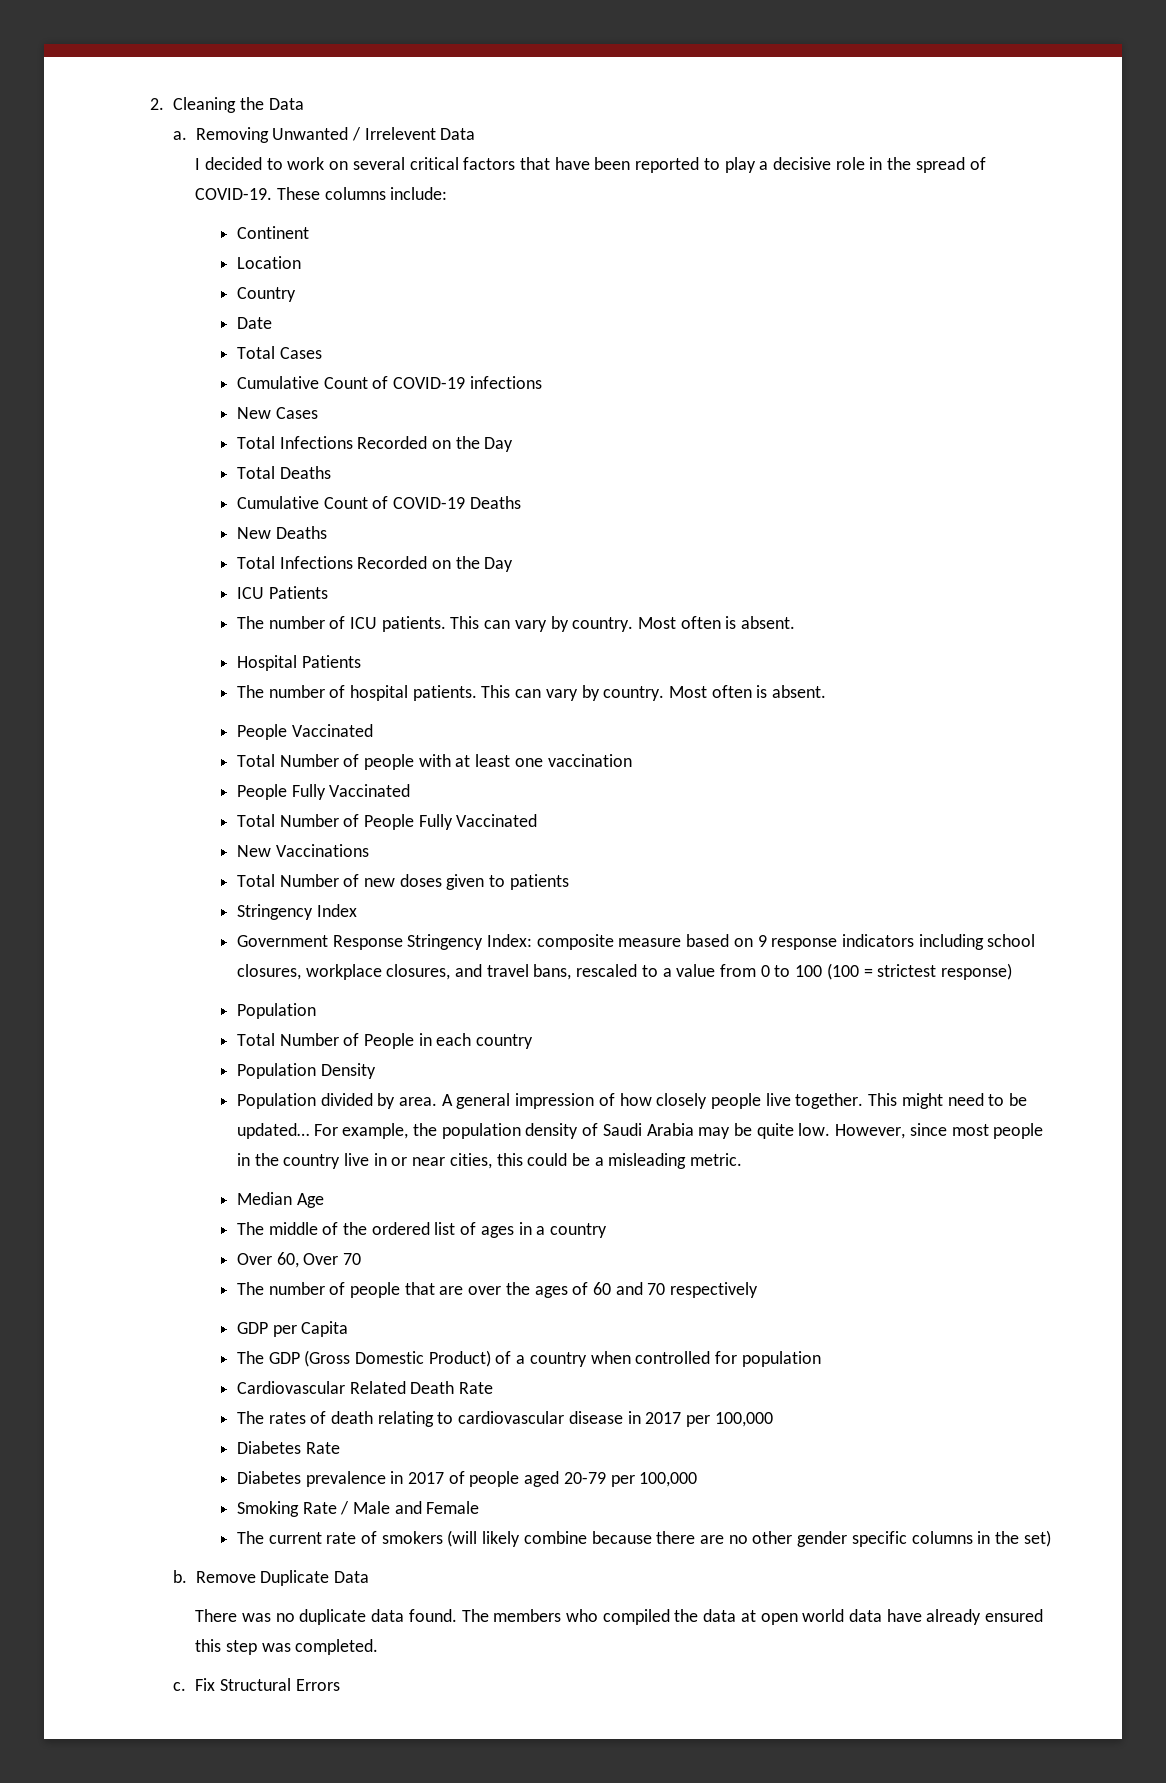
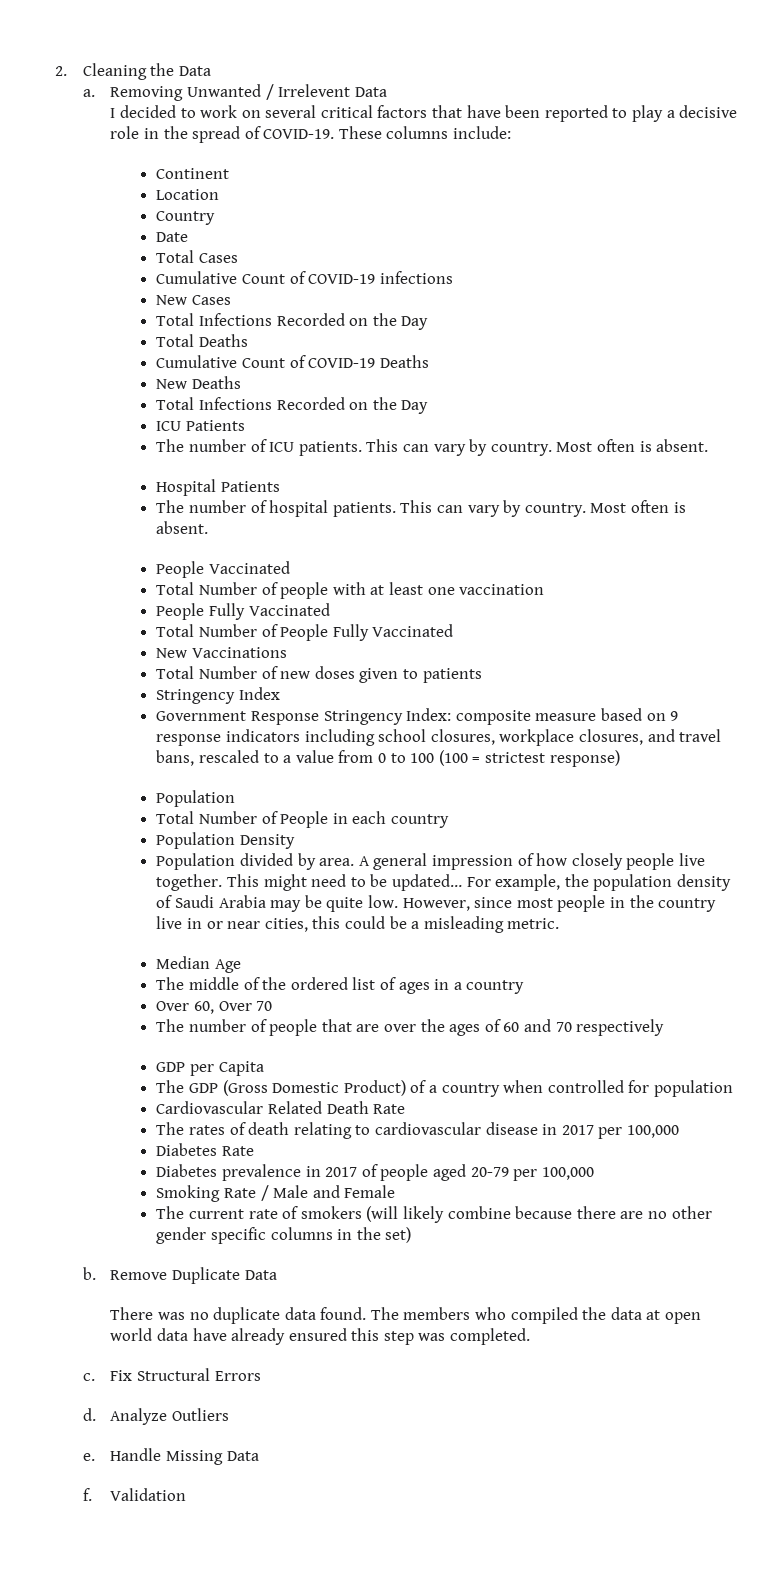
+ d. Analyze Outliers
+ e. Handle Missing Data
+ f. Validation

